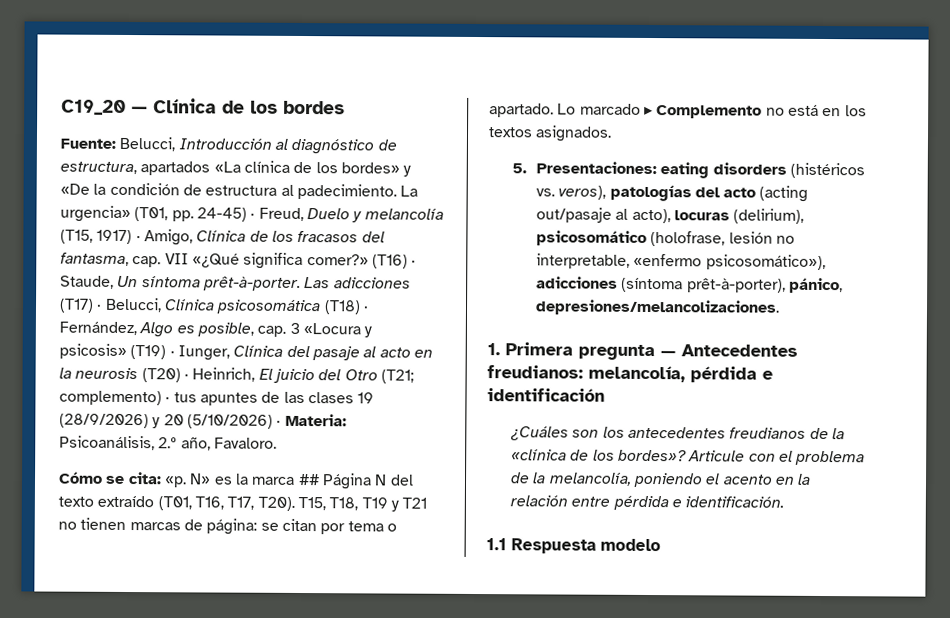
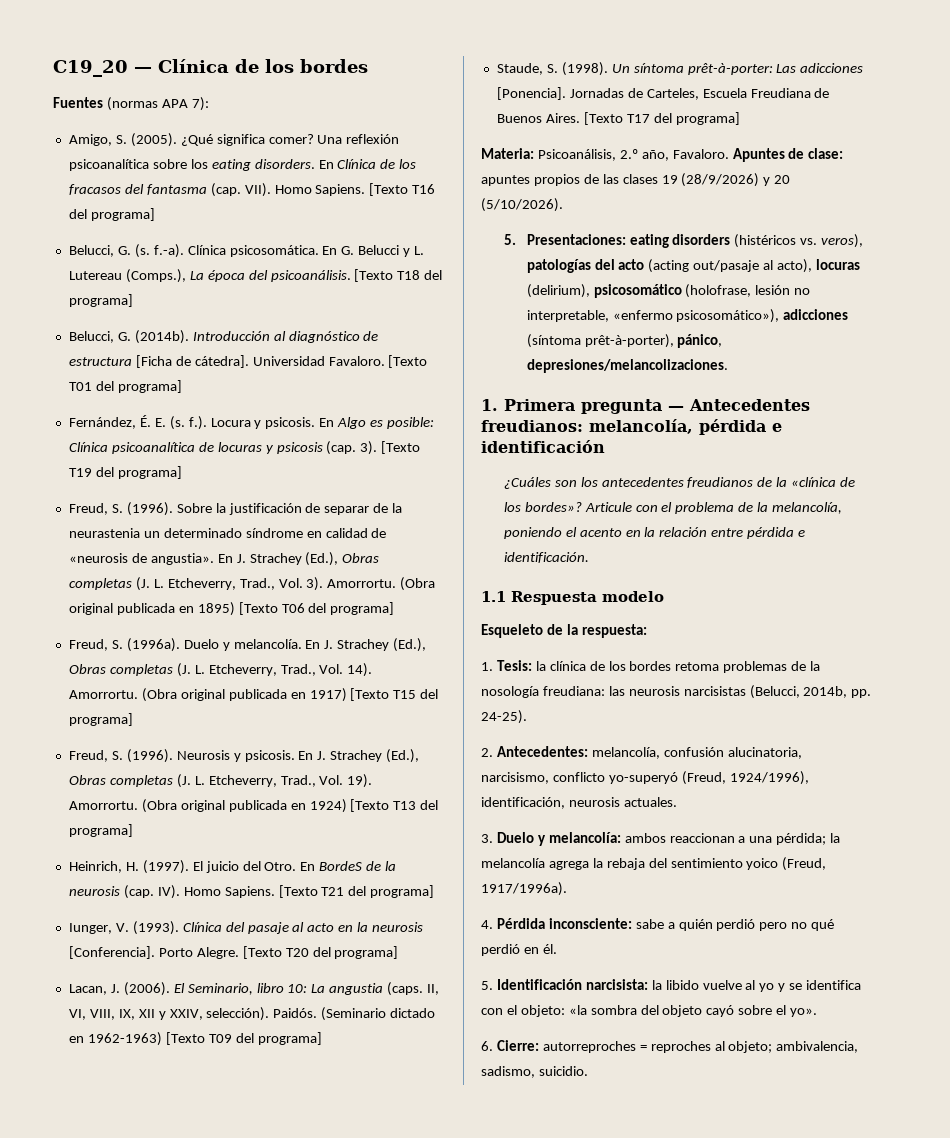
- Fuente: Belucci, Introducción al diagnóstico de estructura, apartados «La clínica de los bordes» y «De la condición de estructura al padecimiento. La urgencia» (T01, pp. 24-45) · Freud, Duelo y melancolía (T15, 1917) · Amigo, Clínica de los fracasos del fantasma, cap. VII «¿Qué significa comer?» (T16) · Staude, Un síntoma prêt-à-porter. Las adicciones (T17) · Belucci, Clínica psicosomática (T18) · Fernández, Algo es posible, cap. 3 «Locura y psicosis» (T19) · Iunger, Clínica del pasaje al acto en la neurosis (T20) · Heinrich, El juicio del Otro (T21; complemento) · tus apuntes de las clases 19 (28/9/2026) y 20 (5/10/2026) · Materia: Psicoanálisis, 2.º año, Favaloro.
- Cómo se cita: «p. N» es la marca ## Página N del texto extraído (T01, T16, T17, T20). T15, T18, T19 y T21 no tienen marcas de página: se citan por tema o apartado. Lo marcado ▸ Complemento no está en los textos asignados.
+ Fuentes (normas APA 7):
+ Amigo, S. (2005). ¿Qué significa comer? Una reflexión psicoanalítica sobre los eating disorders. En Clínica de los fracasos del fantasma (cap. VII). Homo Sapiens. [Texto T16 del programa]
+ Belucci, G. (s. f.-a). Clínica psicosomática. En G. Belucci y L. Lutereau (Comps.), La época del psicoanálisis. [Texto T18 del programa]
+ Belucci, G. (2014b). Introducción al diagnóstico de estructura [Ficha de cátedra]. Universidad Favaloro. [Texto T01 del programa]
+ Fernández, É. E. (s. f.). Locura y psicosis. En Algo es posible: Clínica psicoanalítica de locuras y psicosis (cap. 3). [Texto T19 del programa]
+ Freud, S. (1996). Sobre la justificación de separar de la neurastenia un determinado síndrome en calidad de «neurosis de angustia». En J. Strachey (Ed.), Obras completas (J. L. Etcheverry, Trad., Vol. 3). Amorrortu. (Obra original publicada en 1895) [Texto T06 del programa]
+ Freud, S. (1996a). Duelo y melancolía. En J. Strachey (Ed.), Obras completas (J. L. Etcheverry, Trad., Vol. 14). Amorrortu. (Obra original publicada en 1917) [Texto T15 del programa]
+ Freud, S. (1996). Neurosis y psicosis. En J. Strachey (Ed.), Obras completas (J. L. Etcheverry, Trad., Vol. 19). Amorrortu. (Obra original publicada en 1924) [Texto T13 del programa]
+ Heinrich, H. (1997). El juicio del Otro. En BordeS de la neurosis (cap. IV). Homo Sapiens. [Texto T21 del programa]
+ Iunger, V. (1993). Clínica del pasaje al acto en la neurosis [Conferencia]. Porto Alegre. [Texto T20 del programa]
+ Lacan, J. (2006). El Seminario, libro 10: La angustia (caps. II, VI, VIII, IX, XII y XXIV, selección). Paidós. (Seminario dictado en 1962-1963) [Texto T09 del programa]
+ Staude, S. (1998). Un síntoma prêt-à-porter: Las adicciones [Ponencia]. Jornadas de Carteles, Escuela Freudiana de Buenos Aires. [Texto T17 del programa]
+ Materia: Psicoanálisis, 2.º año, Favaloro. Apuntes de clase: apuntes propios de las clases 19 (28/9/2026) y 20 (5/10/2026).
+ Esqueleto de la respuesta:
+ 1. Tesis: la clínica de los bordes retoma problemas de la nosología freudiana: las neurosis narcisistas (Belucci, 2014b, pp. 24-25).
+ 2. Antecedentes: melancolía, confusión alucinatoria, narcisismo, conflicto yo-superyó (Freud, 1924/1996), identificación, neurosis actuales.
+ 3. Duelo y melancolía: ambos reaccionan a una pérdida; la melancolía agrega la rebaja del sentimiento yoico (Freud, 1917/1996a).
+ 4. Pérdida inconsciente: sabe a quién perdió pero no qué perdió en él.
+ 5. Identificación narcisista: la libido vuelve al yo y se identifica con el objeto: «la sombra del objeto cayó sobre el yo».
+ 6. Cierre: autorreproches = reproches al objeto; ambivalencia, sadismo, suicidio.

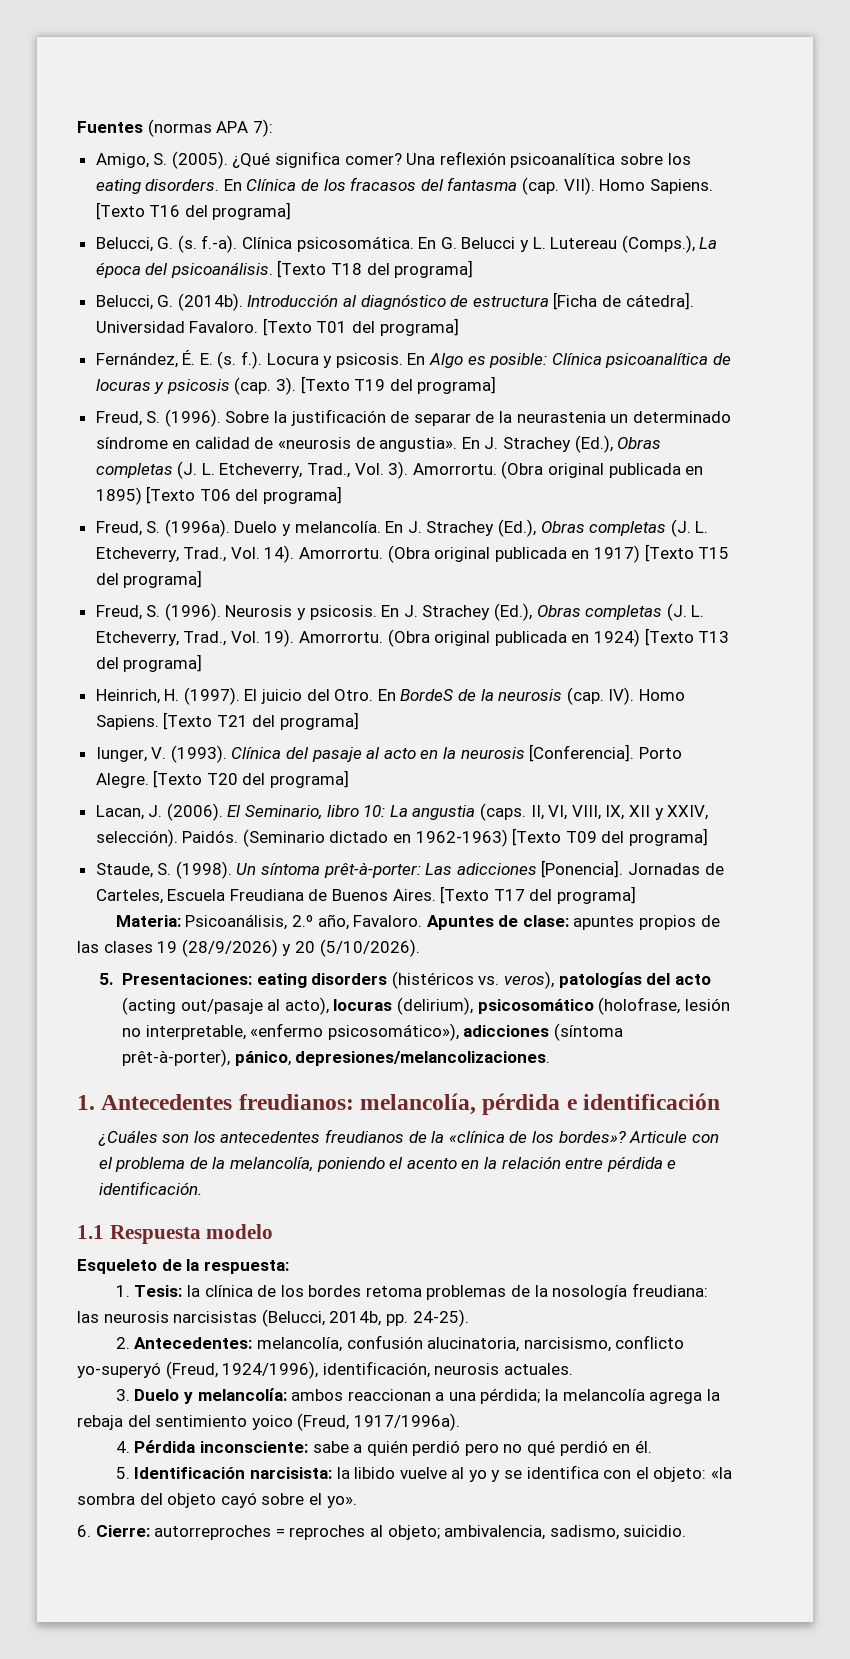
- C19_20 — Clínica de los bordes
- 1. Primera pregunta — Antecedentes freudianos: melancolía, pérdida e identificación
+ 1. Antecedentes freudianos: melancolía, pérdida e identificación

